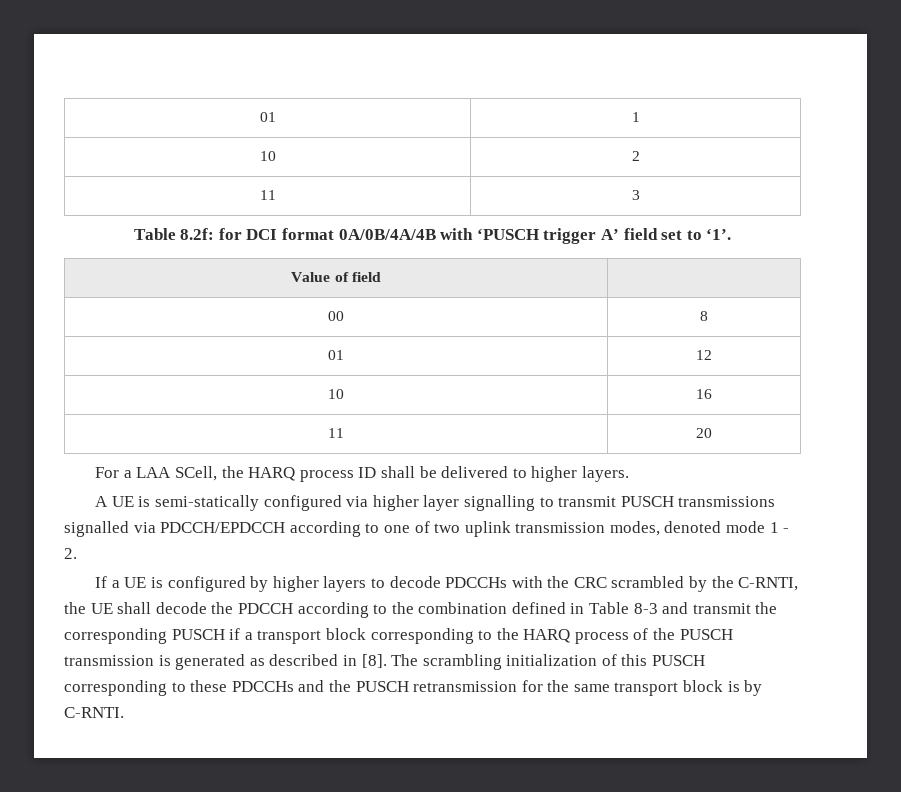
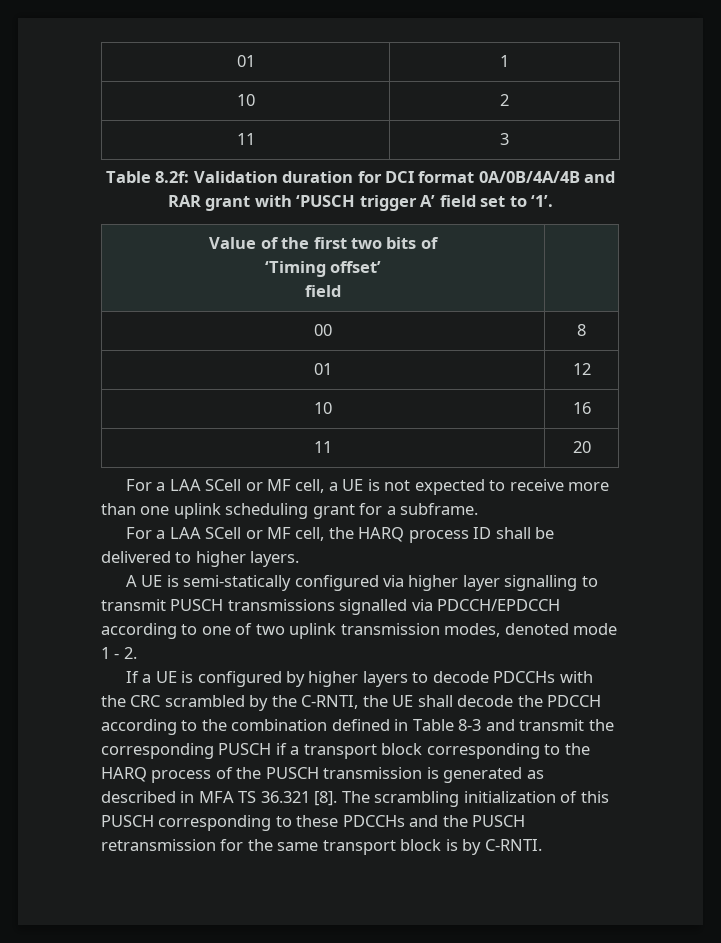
- Table 8.2f: for DCI format 0A/0B/4A/4B with ‘PUSCH trigger A’ field set to ‘1’.
+ Table 8.2f: Validation duration for DCI format 0A/0B/4A/4B and RAR grant with ‘PUSCH trigger A’ field set to ‘1’.
- Value of field |
+ Value of the first two bits of
+ ‘Timing offset’
+ field |
- For a LAA SCell, the HARQ process ID shall be delivered to higher layers.
+ For a LAA SCell or MF cell, a UE is not expected to receive more than one uplink scheduling grant for a subframe.
+ For a LAA SCell or MF cell, the HARQ process ID shall be delivered to higher layers.
- If a UE is configured by higher layers to decode PDCCHs with the CRC scrambled by the C-RNTI, the UE shall decode the PDCCH according to the combination defined in Table 8-3 and transmit the corresponding PUSCH if a transport block corresponding to the HARQ process of the PUSCH transmission is generated as described in [8].
+ If a UE is configured by higher layers to decode PDCCHs with the CRC scrambled by the C-RNTI, the UE shall decode the PDCCH according to the combination defined in Table 8-3 and transmit the corresponding PUSCH if a transport block corresponding to the HARQ process of the PUSCH transmission is generated as described in MFA TS 36.321 [8].

